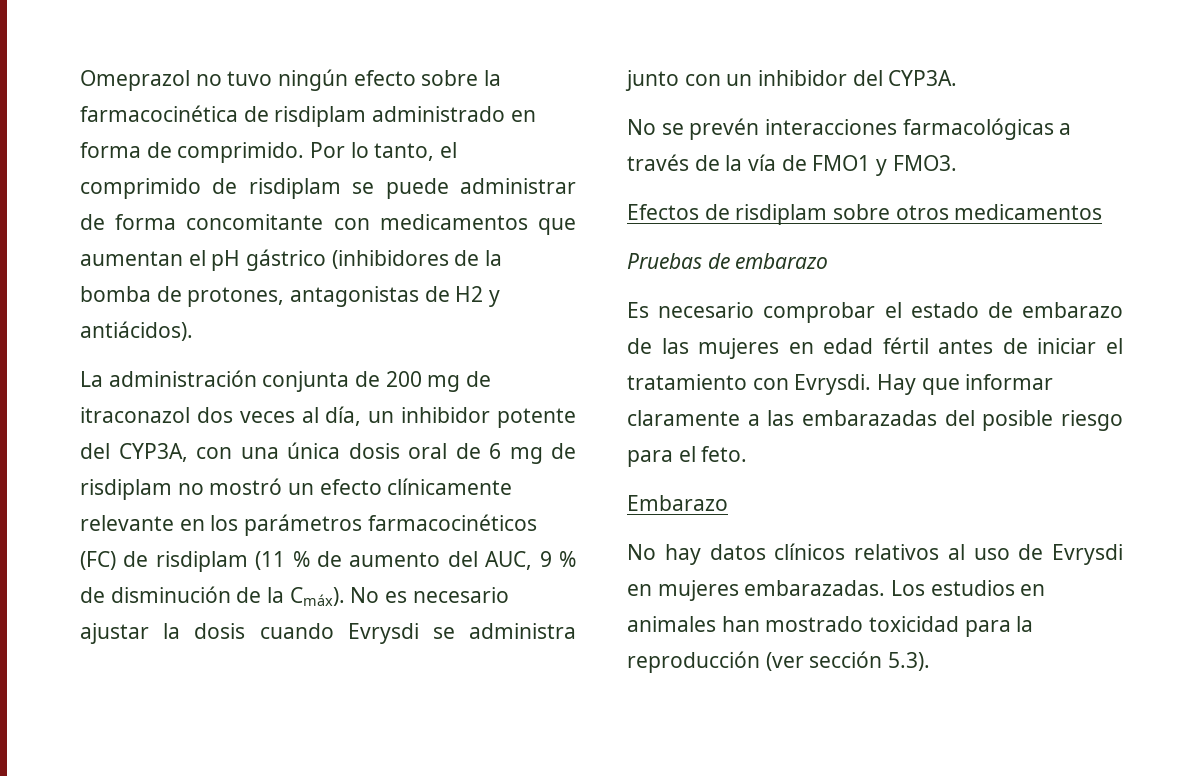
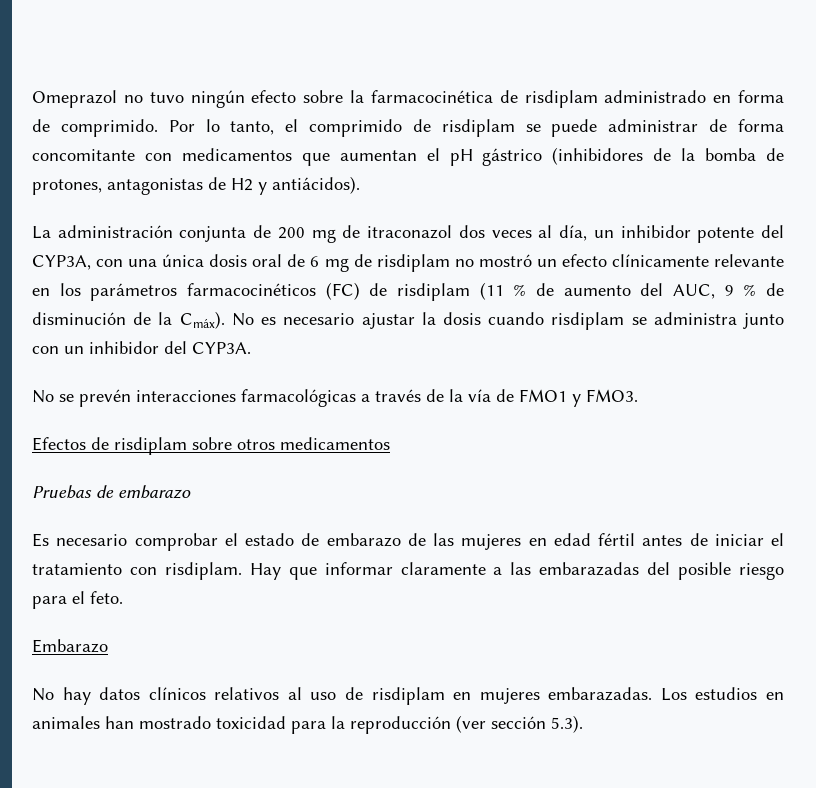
- No es necesario ajustar la dosis cuando Evrysdi se administra junto con un inhibidor del CYP3A.
+ No es necesario ajustar la dosis cuando risdiplam se administra junto con un inhibidor del CYP3A.
- Es necesario comprobar el estado de embarazo de las mujeres en edad fértil antes de iniciar el tratamiento con Evrysdi.
+ Es necesario comprobar el estado de embarazo de las mujeres en edad fértil antes de iniciar el tratamiento con risdiplam.
- No hay datos clínicos relativos al uso de Evrysdi en mujeres embarazadas.
+ No hay datos clínicos relativos al uso de risdiplam en mujeres embarazadas.

